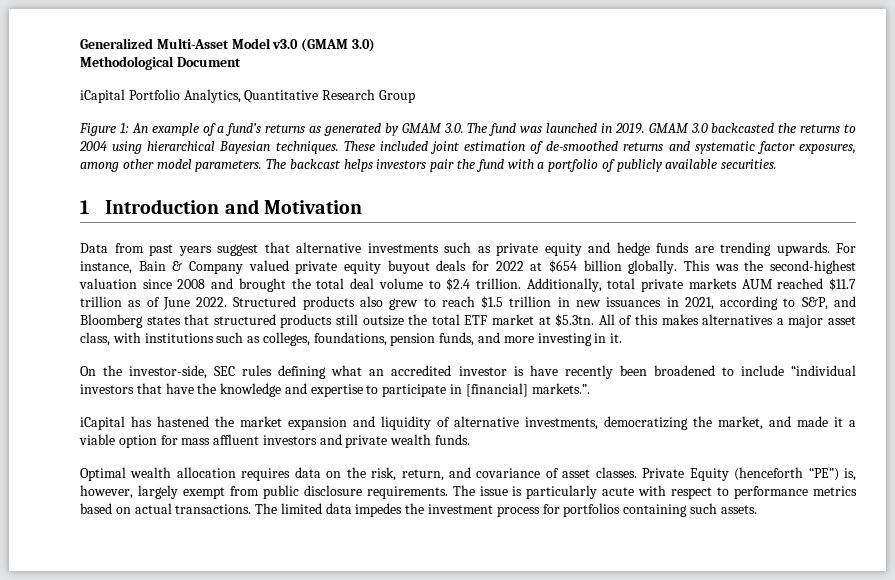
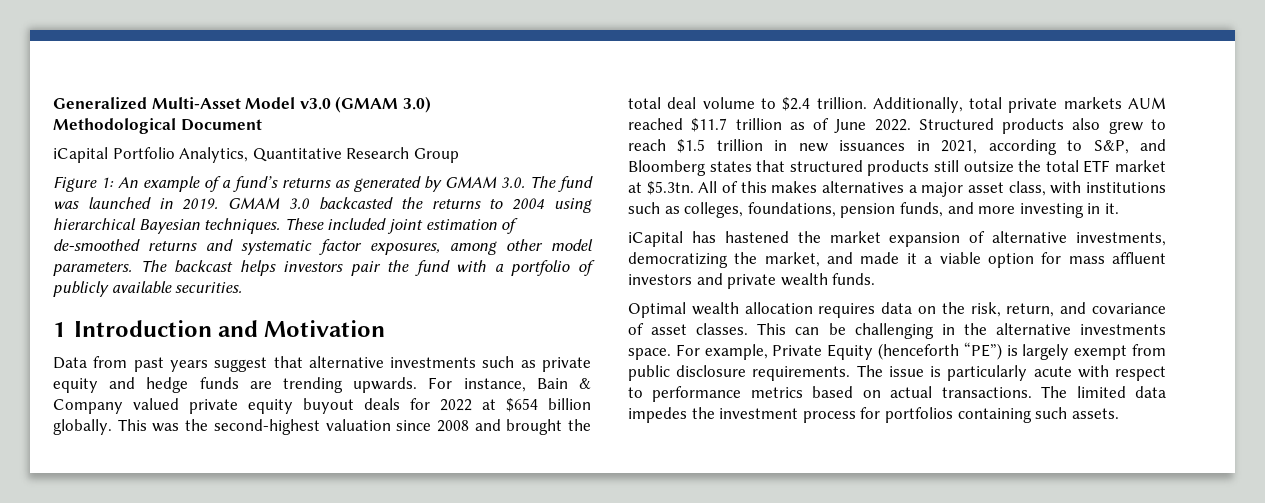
- On the investor-side, SEC rules defining what an accredited investor is have recently been broadened to include “individual investors that have the knowledge and expertise to participate in [financial] markets.”.
- iCapital has hastened the market expansion and liquidity of alternative investments, democratizing the market, and made it a viable option for mass affluent investors and private wealth funds.
+ iCapital has hastened the market expansion of alternative investments, democratizing the market, and made it a viable option for mass affluent investors and private wealth funds.
- Private Equity (henceforth “PE”) is, however, largely exempt from public disclosure requirements.
+ This can be challenging in the alternative investments space. For example, Private Equity (henceforth “PE”) is largely exempt from public disclosure requirements.

